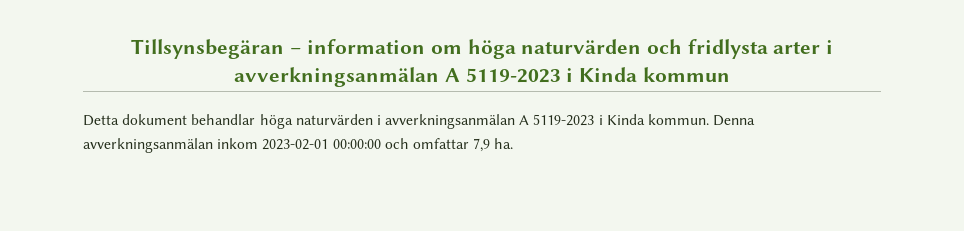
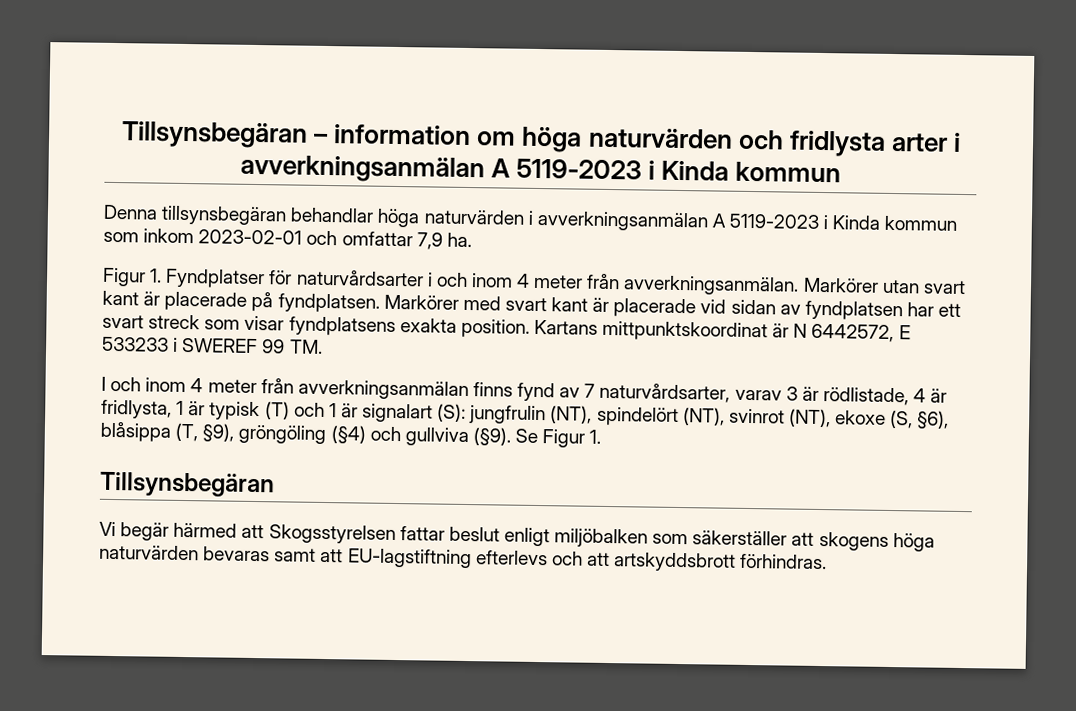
- Detta dokument behandlar höga naturvärden i avverkningsanmälan A 5119-2023 i Kinda kommun. Denna avverkningsanmälan inkom 2023-02-01 00:00:00 och omfattar 7,9 ha.
+ Denna tillsynsbegäran behandlar höga naturvärden i avverkningsanmälan A 5119-2023 i Kinda kommun som inkom 2023-02-01 och omfattar 7,9 ha.
+ Figur 1. Fyndplatser för naturvårdsarter i och inom 4 meter från avverkningsanmälan. Markörer utan svart kant är placerade på fyndplatsen. Markörer med svart kant är placerade vid sidan av fyndplatsen har ett svart streck som visar fyndplatsens exakta position. Kartans mittpunktskoordinat är N 6442572, E 533233 i SWEREF 99 TM.
+ I och inom 4 meter från avverkningsanmälan finns fynd av 7 naturvårdsarter, varav 3 är rödlistade, 4 är fridlysta, 1 är typisk (T) och 1 är signalart (S): jungfrulin (NT), spindelört (NT), svinrot (NT), ekoxe (S, §6), blåsippa (T, §9), gröngöling (§4) och gullviva (§9). Se Figur 1.
+ Tillsynsbegäran
+ Vi begär härmed att Skogsstyrelsen fattar beslut enligt miljöbalken som säkerställer att skogens höga naturvärden bevaras samt att EU-lagstiftning efterlevs och att artskyddsbrott förhindras.

